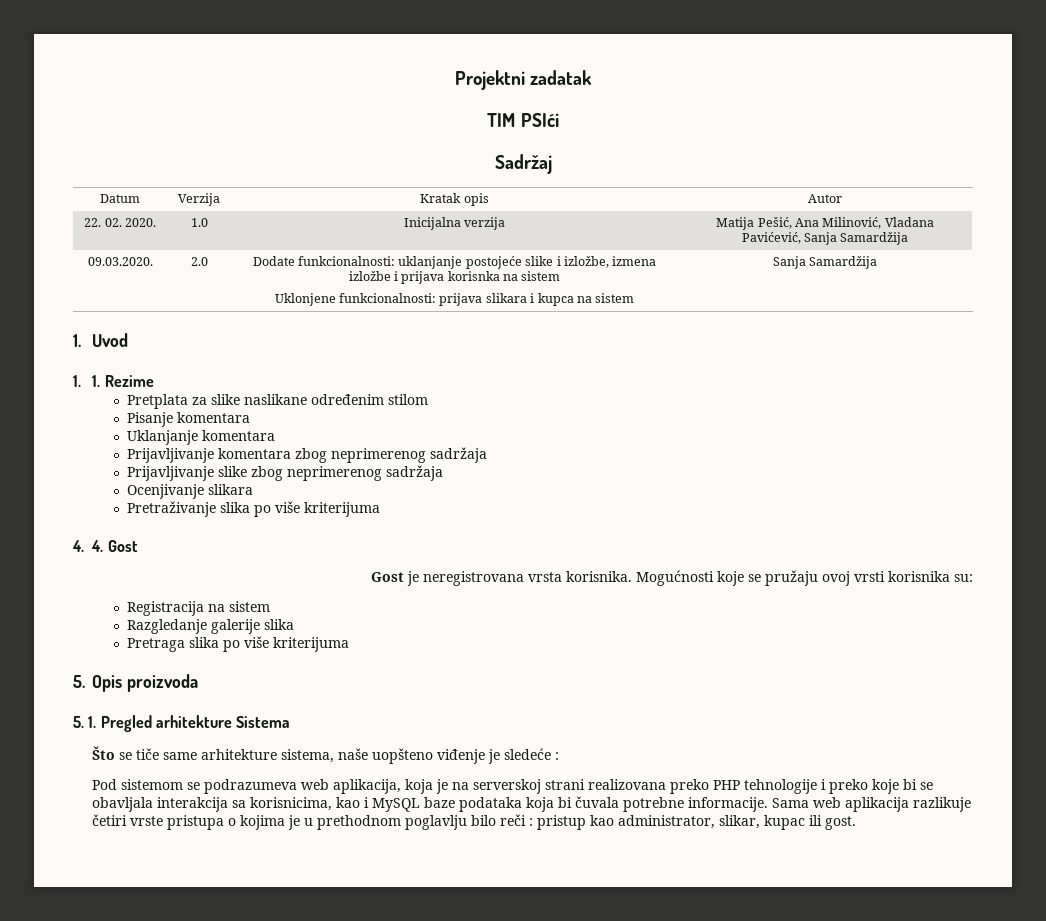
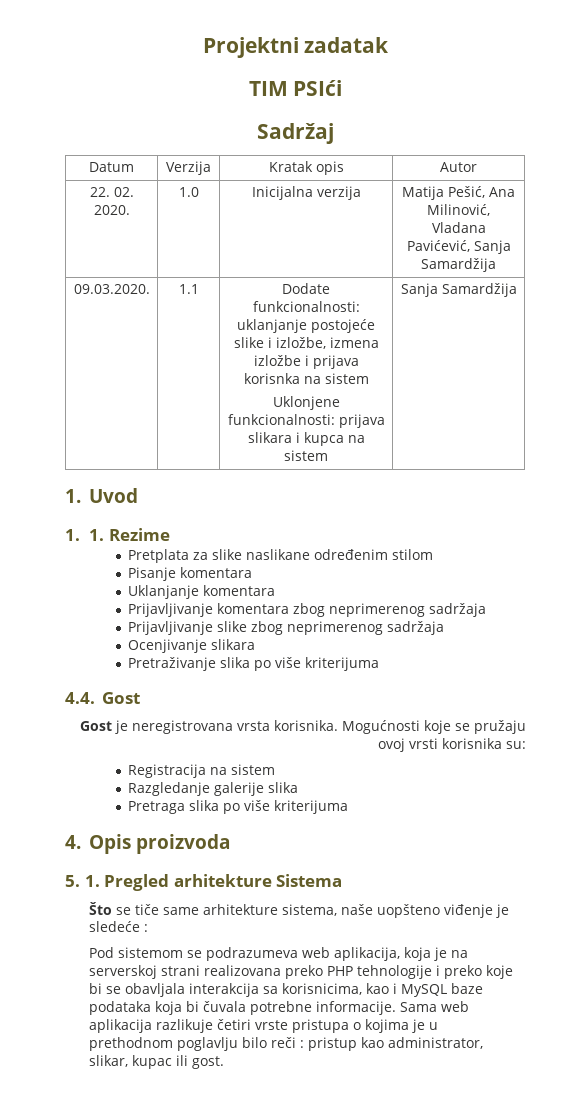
- 09.03.2020. | 2.0 | Dodate funkcionalnosti: uklanjanje postojeće slike i izložbe, izmena izložbe i prijava korisnka na sistem
+ 09.03.2020. | 1.1 | Dodate funkcionalnosti: uklanjanje postojeće slike i izložbe, izmena izložbe i prijava korisnka na sistem
- 4. 4. Gost
+ 4.4. Gost
- 5. Opis proizvoda
+ 4. Opis proizvoda

